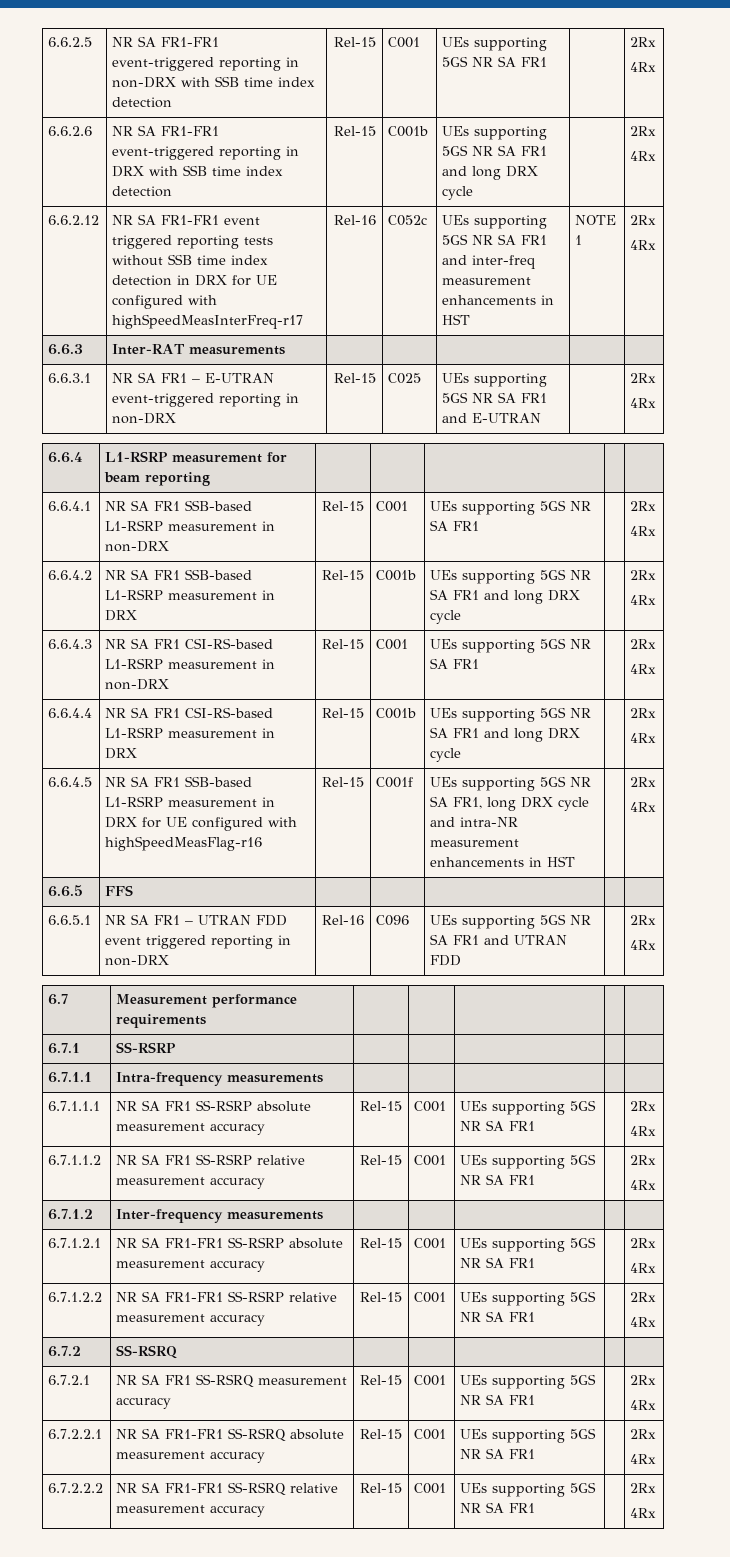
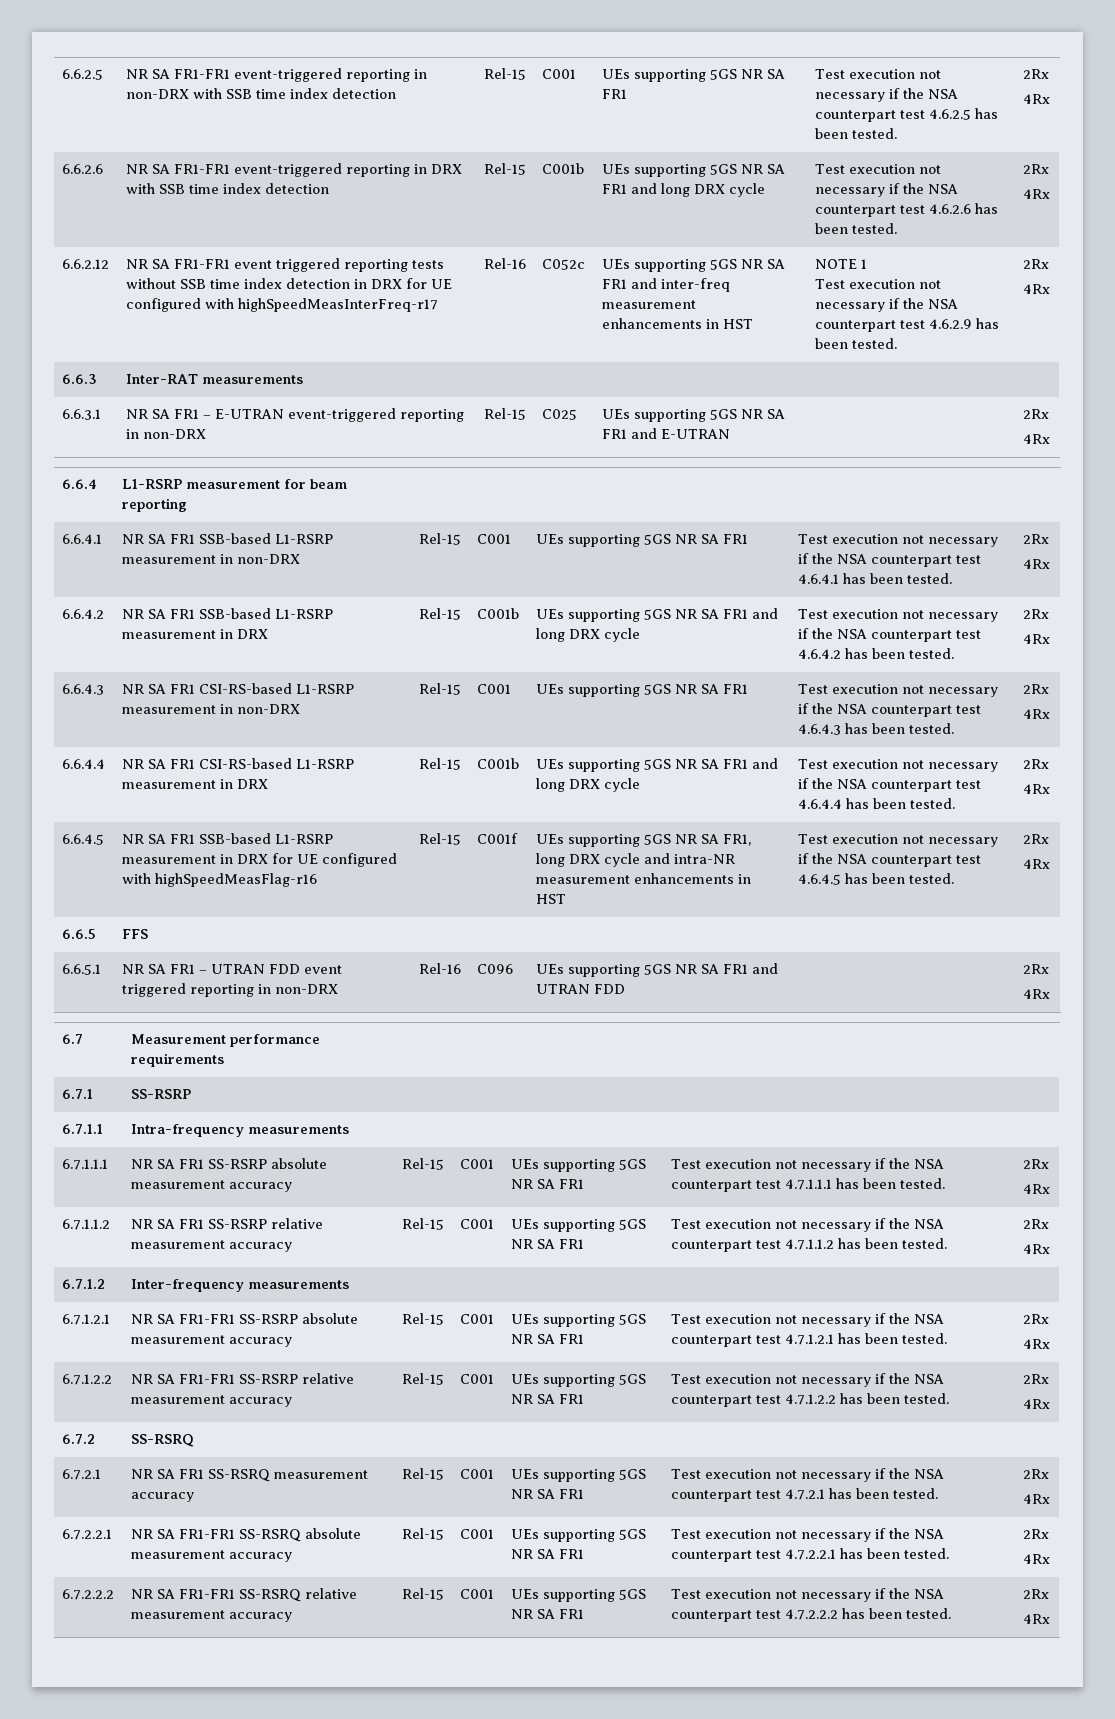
- 6.6.2.5 | NR SA FR1-FR1 event-triggered reporting in non-DRX with SSB time index detection | Rel-15 | C001 | UEs supporting 5GS NR SA FR1 | | 2Rx
+ 6.6.2.5 | NR SA FR1-FR1 event-triggered reporting in non-DRX with SSB time index detection | Rel-15 | C001 | UEs supporting 5GS NR SA FR1 | Test execution not necessary if the NSA counterpart test 4.6.2.5 has been tested. | 2Rx
- 6.6.2.6 | NR SA FR1-FR1 event-triggered reporting in DRX with SSB time index detection | Rel-15 | C001b | UEs supporting 5GS NR SA FR1 and long DRX cycle | | 2Rx
+ 6.6.2.6 | NR SA FR1-FR1 event-triggered reporting in DRX with SSB time index detection | Rel-15 | C001b | UEs supporting 5GS NR SA FR1 and long DRX cycle | Test execution not necessary if the NSA counterpart test 4.6.2.6 has been tested. | 2Rx
+ Test execution not necessary if the NSA counterpart test 4.6.2.9 has been tested.
- 6.6.4.1 | NR SA FR1 SSB-based L1-RSRP measurement in non-DRX | Rel-15 | C001 | UEs supporting 5GS NR SA FR1 | | 2Rx
+ 6.6.4.1 | NR SA FR1 SSB-based L1-RSRP measurement in non-DRX | Rel-15 | C001 | UEs supporting 5GS NR SA FR1 | Test execution not necessary if the NSA counterpart test 4.6.4.1 has been tested. | 2Rx
- 6.6.4.2 | NR SA FR1 SSB-based L1-RSRP measurement in DRX | Rel-15 | C001b | UEs supporting 5GS NR SA FR1 and long DRX cycle | | 2Rx
+ 6.6.4.2 | NR SA FR1 SSB-based L1-RSRP measurement in DRX | Rel-15 | C001b | UEs supporting 5GS NR SA FR1 and long DRX cycle | Test execution not necessary if the NSA counterpart test 4.6.4.2 has been tested. | 2Rx
- 6.6.4.3 | NR SA FR1 CSI-RS-based L1-RSRP measurement in non-DRX | Rel-15 | C001 | UEs supporting 5GS NR SA FR1 | | 2Rx
+ 6.6.4.3 | NR SA FR1 CSI-RS-based L1-RSRP measurement in non-DRX | Rel-15 | C001 | UEs supporting 5GS NR SA FR1 | Test execution not necessary if the NSA counterpart test 4.6.4.3 has been tested. | 2Rx
- 6.6.4.4 | NR SA FR1 CSI-RS-based L1-RSRP measurement in DRX | Rel-15 | C001b | UEs supporting 5GS NR SA FR1 and long DRX cycle | | 2Rx
+ 6.6.4.4 | NR SA FR1 CSI-RS-based L1-RSRP measurement in DRX | Rel-15 | C001b | UEs supporting 5GS NR SA FR1 and long DRX cycle | Test execution not necessary if the NSA counterpart test 4.6.4.4 has been tested. | 2Rx
+ Test execution not necessary if the NSA counterpart test 4.6.4.5 has been tested.
- 6.7.1.1.1 | NR SA FR1 SS-RSRP absolute measurement accuracy | Rel-15 | C001 | UEs supporting 5GS NR SA FR1 | | 2Rx
+ 6.7.1.1.1 | NR SA FR1 SS-RSRP absolute measurement accuracy | Rel-15 | C001 | UEs supporting 5GS NR SA FR1 | Test execution not necessary if the NSA counterpart test 4.7.1.1.1 has been tested. | 2Rx
- 6.7.1.1.2 | NR SA FR1 SS-RSRP relative measurement accuracy | Rel-15 | C001 | UEs supporting 5GS NR SA FR1 | | 2Rx
+ 6.7.1.1.2 | NR SA FR1 SS-RSRP relative measurement accuracy | Rel-15 | C001 | UEs supporting 5GS NR SA FR1 | Test execution not necessary if the NSA counterpart test 4.7.1.1.2 has been tested. | 2Rx
- 6.7.1.2.1 | NR SA FR1-FR1 SS-RSRP absolute measurement accuracy | Rel-15 | C001 | UEs supporting 5GS NR SA FR1 | | 2Rx
+ 6.7.1.2.1 | NR SA FR1-FR1 SS-RSRP absolute measurement accuracy | Rel-15 | C001 | UEs supporting 5GS NR SA FR1 | Test execution not necessary if the NSA counterpart test 4.7.1.2.1 has been tested. | 2Rx
- 6.7.1.2.2 | NR SA FR1-FR1 SS-RSRP relative measurement accuracy | Rel-15 | C001 | UEs supporting 5GS NR SA FR1 | | 2Rx
+ 6.7.1.2.2 | NR SA FR1-FR1 SS-RSRP relative measurement accuracy | Rel-15 | C001 | UEs supporting 5GS NR SA FR1 | Test execution not necessary if the NSA counterpart test 4.7.1.2.2 has been tested. | 2Rx
- 6.7.2.1 | NR SA FR1 SS-RSRQ measurement accuracy | Rel-15 | C001 | UEs supporting 5GS NR SA FR1 | | 2Rx
+ 6.7.2.1 | NR SA FR1 SS-RSRQ measurement accuracy | Rel-15 | C001 | UEs supporting 5GS NR SA FR1 | Test execution not necessary if the NSA counterpart test 4.7.2.1 has been tested. | 2Rx
- 6.7.2.2.1 | NR SA FR1-FR1 SS-RSRQ absolute measurement accuracy | Rel-15 | C001 | UEs supporting 5GS NR SA FR1 | | 2Rx
+ 6.7.2.2.1 | NR SA FR1-FR1 SS-RSRQ absolute measurement accuracy | Rel-15 | C001 | UEs supporting 5GS NR SA FR1 | Test execution not necessary if the NSA counterpart test 4.7.2.2.1 has been tested. | 2Rx
- 6.7.2.2.2 | NR SA FR1-FR1 SS-RSRQ relative measurement accuracy | Rel-15 | C001 | UEs supporting 5GS NR SA FR1 | | 2Rx
+ 6.7.2.2.2 | NR SA FR1-FR1 SS-RSRQ relative measurement accuracy | Rel-15 | C001 | UEs supporting 5GS NR SA FR1 | Test execution not necessary if the NSA counterpart test 4.7.2.2.2 has been tested. | 2Rx

